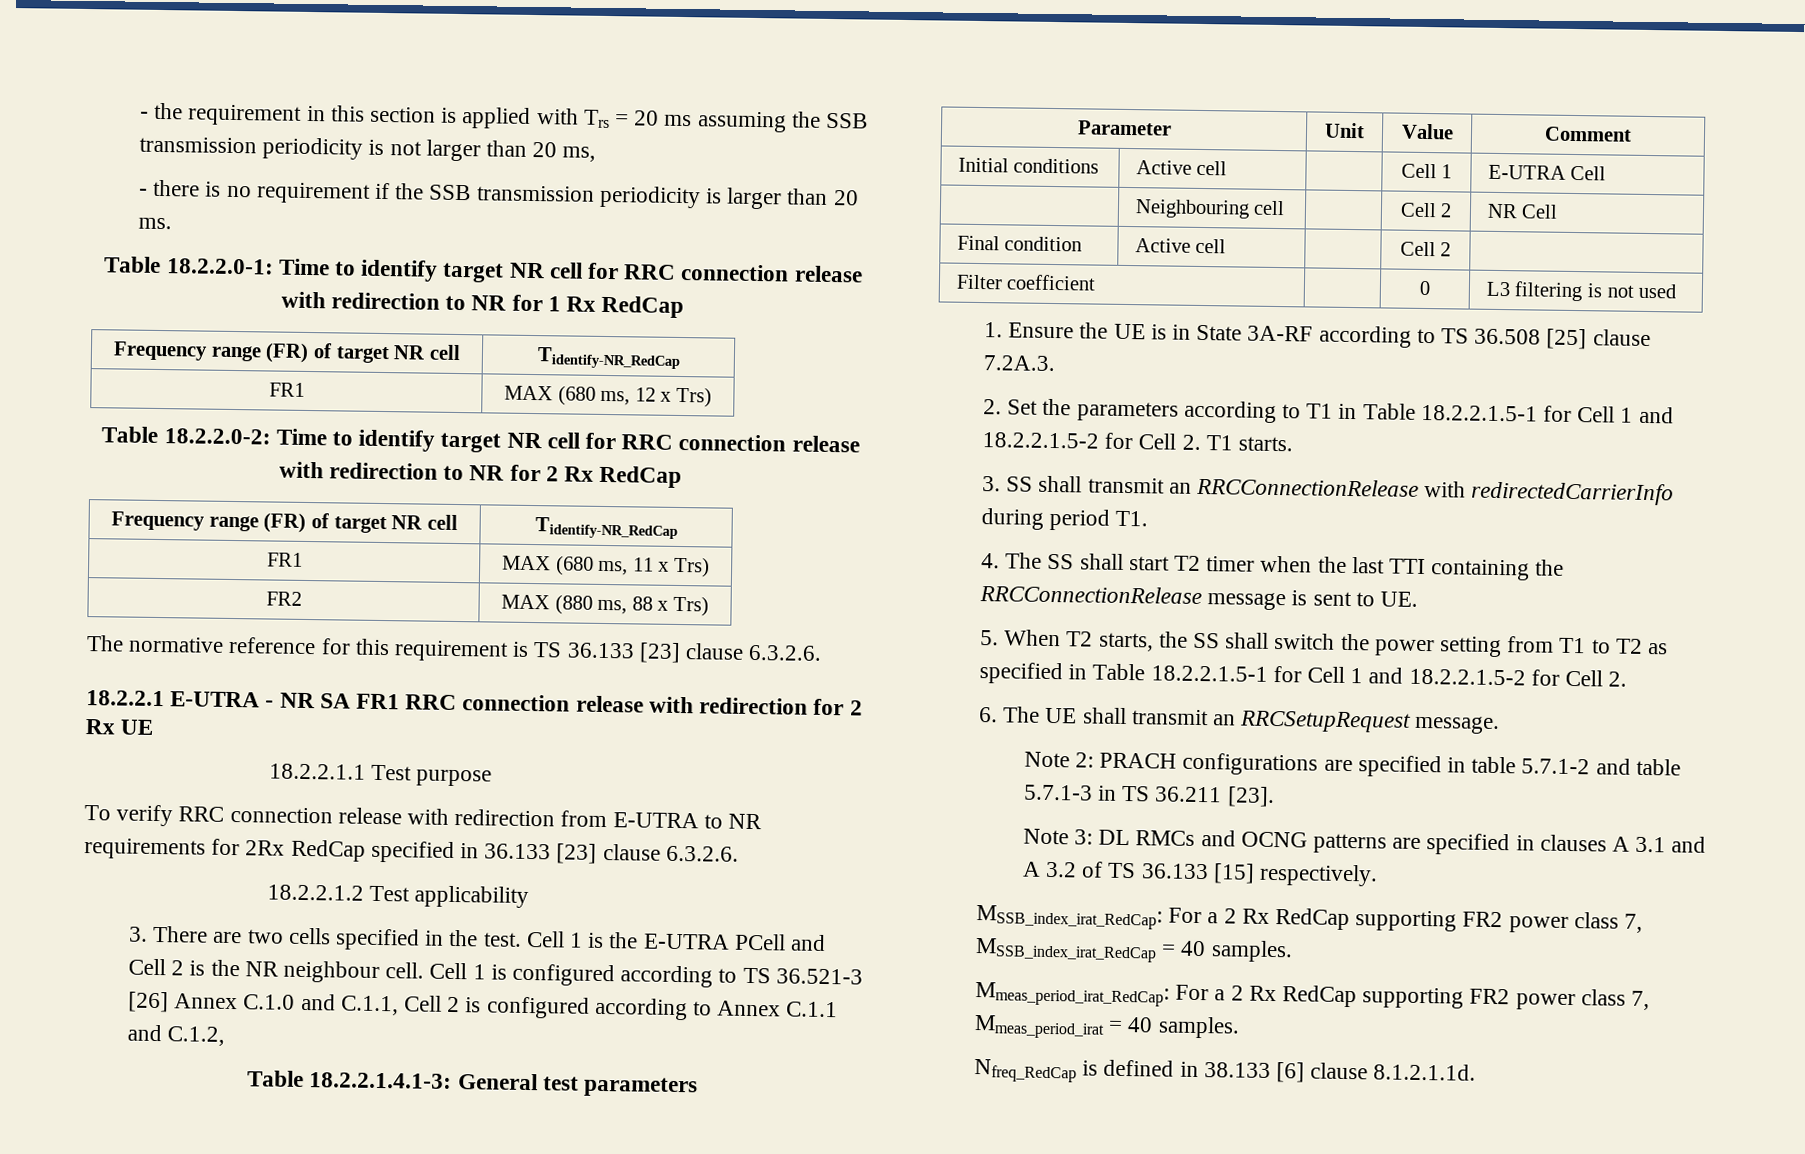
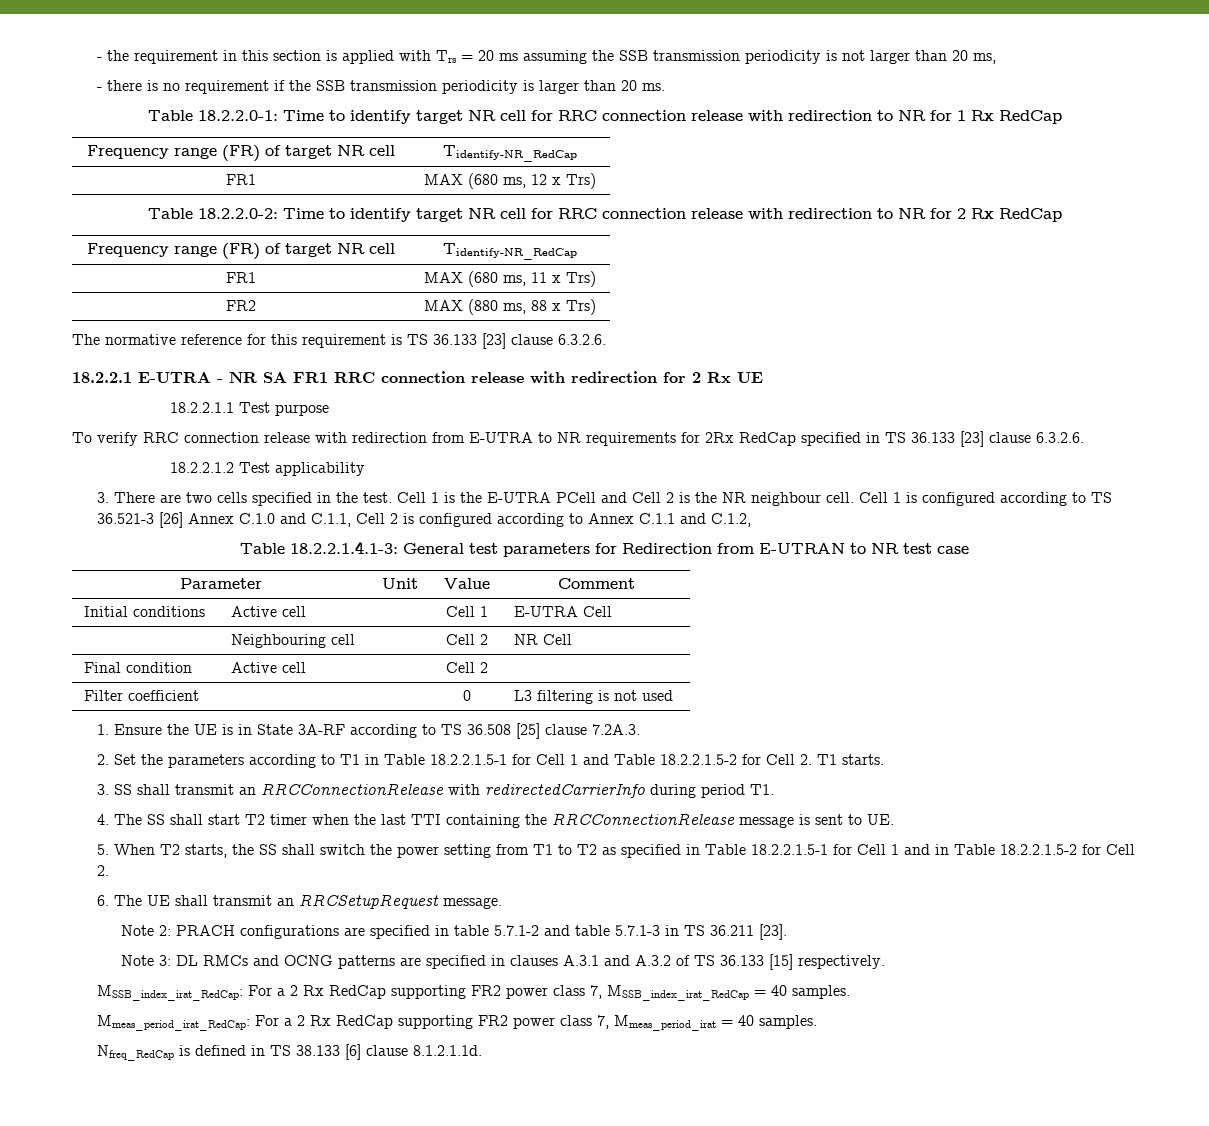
- To verify RRC connection release with redirection from E-UTRA to NR requirements for 2Rx RedCap specified in 36.133 [23] clause 6.3.2.6.
+ To verify RRC connection release with redirection from E-UTRA to NR requirements for 2Rx RedCap specified in TS 36.133 [23] clause 6.3.2.6.
- Table 18.2.2.1.4.1-3: General test parameters
+ Table 18.2.2.1.4.1-3: General test parameters for Redirection from E-UTRAN to NR test case
- 2. Set the parameters according to T1 in Table 18.2.2.1.5-1 for Cell 1 and 18.2.2.1.5-2 for Cell 2. T1 starts.
+ 2. Set the parameters according to T1 in Table 18.2.2.1.5-1 for Cell 1 and Table 18.2.2.1.5-2 for Cell 2. T1 starts.
- 5. When T2 starts, the SS shall switch the power setting from T1 to T2 as specified in Table 18.2.2.1.5-1 for Cell 1 and 18.2.2.1.5-2 for Cell 2.
+ 5. When T2 starts, the SS shall switch the power setting from T1 to T2 as specified in Table 18.2.2.1.5-1 for Cell 1 and in Table 18.2.2.1.5-2 for Cell 2.
- Note 3: DL RMCs and OCNG patterns are specified in clauses A 3.1 and A 3.2 of TS 36.133 [15] respectively.
+ Note 3: DL RMCs and OCNG patterns are specified in clauses A.3.1 and A.3.2 of TS 36.133 [15] respectively.
- Nfreq_RedCap is defined in 38.133 [6] clause 8.1.2.1.1d.
+ Nfreq_RedCap is defined in TS 38.133 [6] clause 8.1.2.1.1d.

